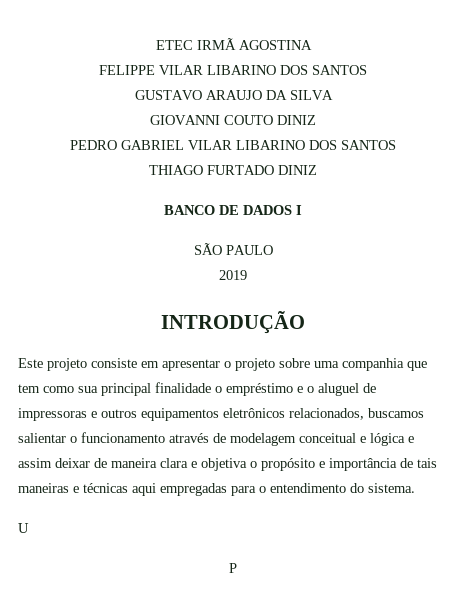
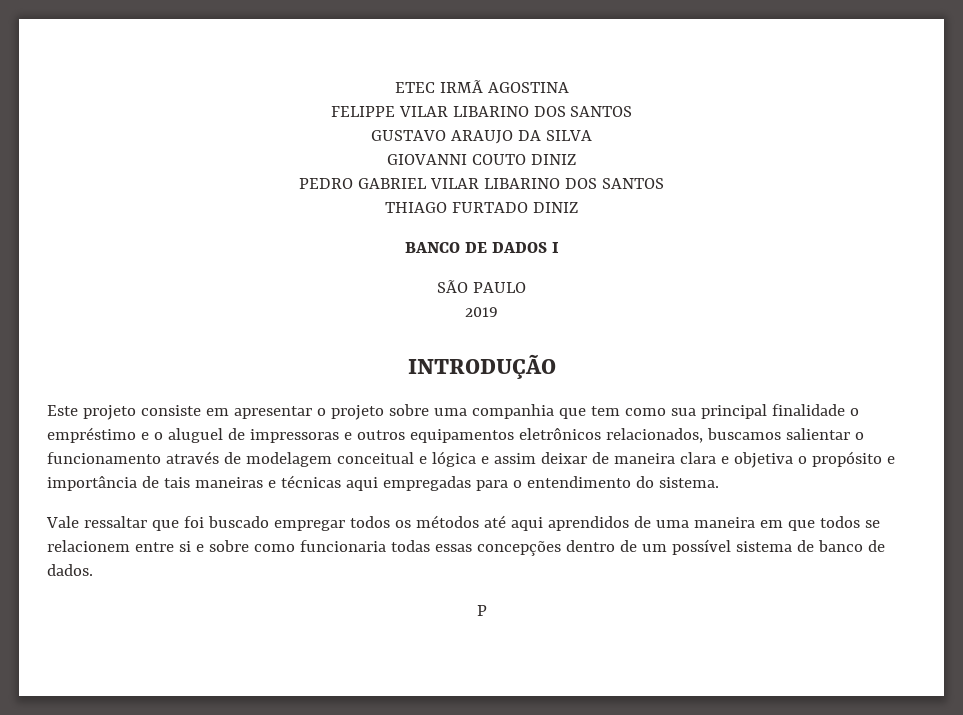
- U
+ Vale ressaltar que foi buscado empregar todos os métodos até aqui aprendidos de uma maneira em que todos se relacionem entre si e sobre como funcionaria todas essas concepções dentro de um possível sistema de banco de dados.

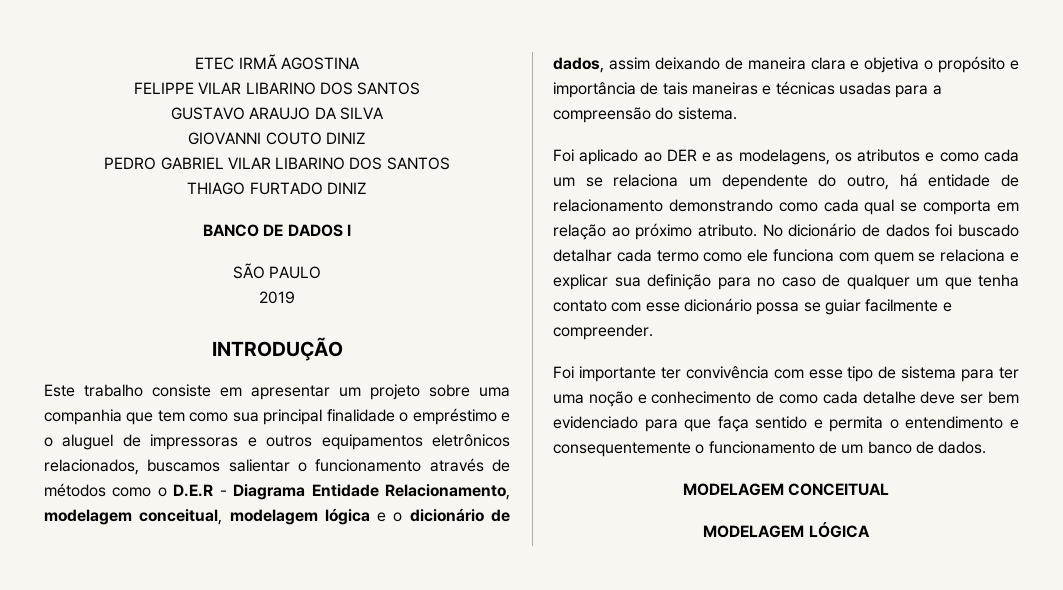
- Este projeto consiste em apresentar o projeto sobre uma companhia que tem como sua principal finalidade o empréstimo e o aluguel de impressoras e outros equipamentos eletrônicos relacionados, buscamos salientar o funcionamento através de modelagem conceitual e lógica e assim deixar de maneira clara e objetiva o propósito e importância de tais maneiras e técnicas aqui empregadas para o entendimento do sistema.
- Vale ressaltar que foi buscado empregar todos os métodos até aqui aprendidos de uma maneira em que todos se relacionem entre si e sobre como funcionaria todas essas concepções dentro de um possível sistema de banco de dados.
+ Este trabalho consiste em apresentar um projeto sobre uma companhia que tem como sua principal finalidade o empréstimo e o aluguel de impressoras e outros equipamentos eletrônicos relacionados, buscamos salientar o funcionamento através de métodos como o D.E.R - Diagrama Entidade Relacionamento, modelagem conceitual, modelagem lógica e o dicionário de dados, assim deixando de maneira clara e objetiva o propósito e importância de tais maneiras e técnicas usadas para a compreensão do sistema.
+ Foi aplicado ao DER e as modelagens, os atributos e como cada um se relaciona um dependente do outro, há entidade de relacionamento demonstrando como cada qual se comporta em relação ao próximo atributo. No dicionário de dados foi buscado detalhar cada termo como ele funciona com quem se relaciona e explicar sua definição para no caso de qualquer um que tenha contato com esse dicionário possa se guiar facilmente e compreender.
+ Foi importante ter convivência com esse tipo de sistema para ter uma noção e conhecimento de como cada detalhe deve ser bem evidenciado para que faça sentido e permita o entendimento e consequentemente o funcionamento de um banco de dados.
- P
+ MODELAGEM CONCEITUAL
+ MODELAGEM LÓGICA

